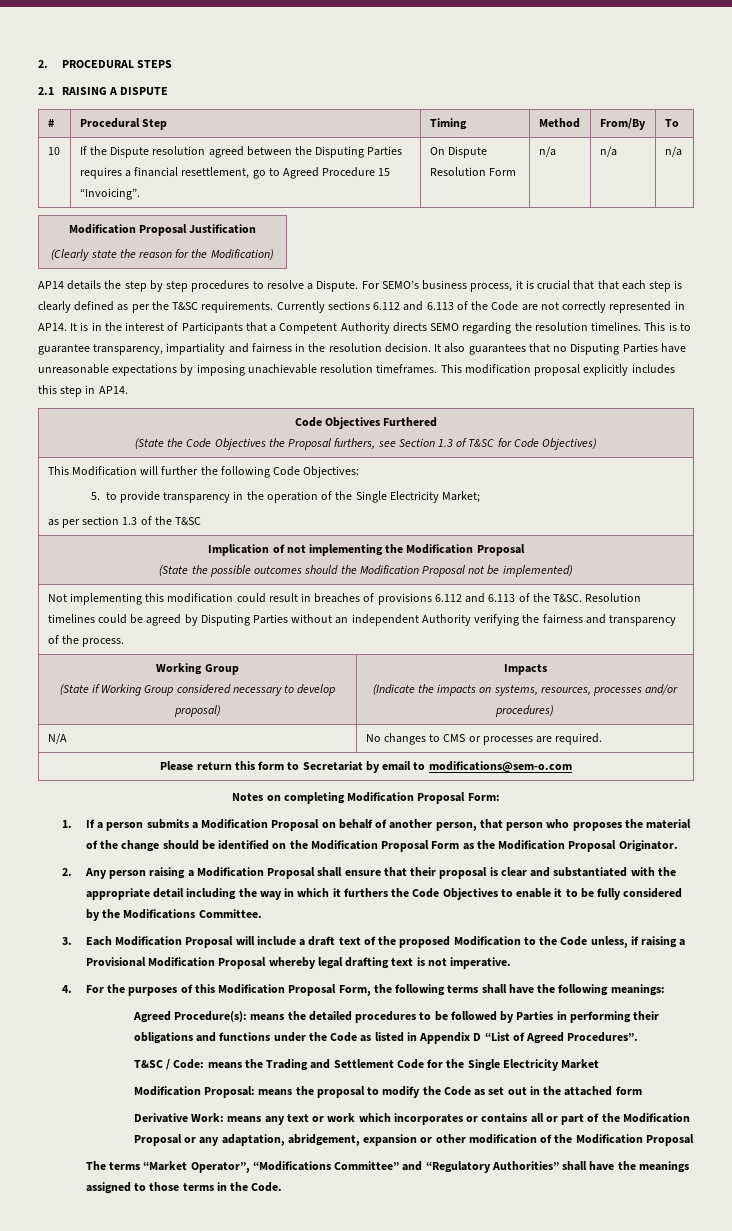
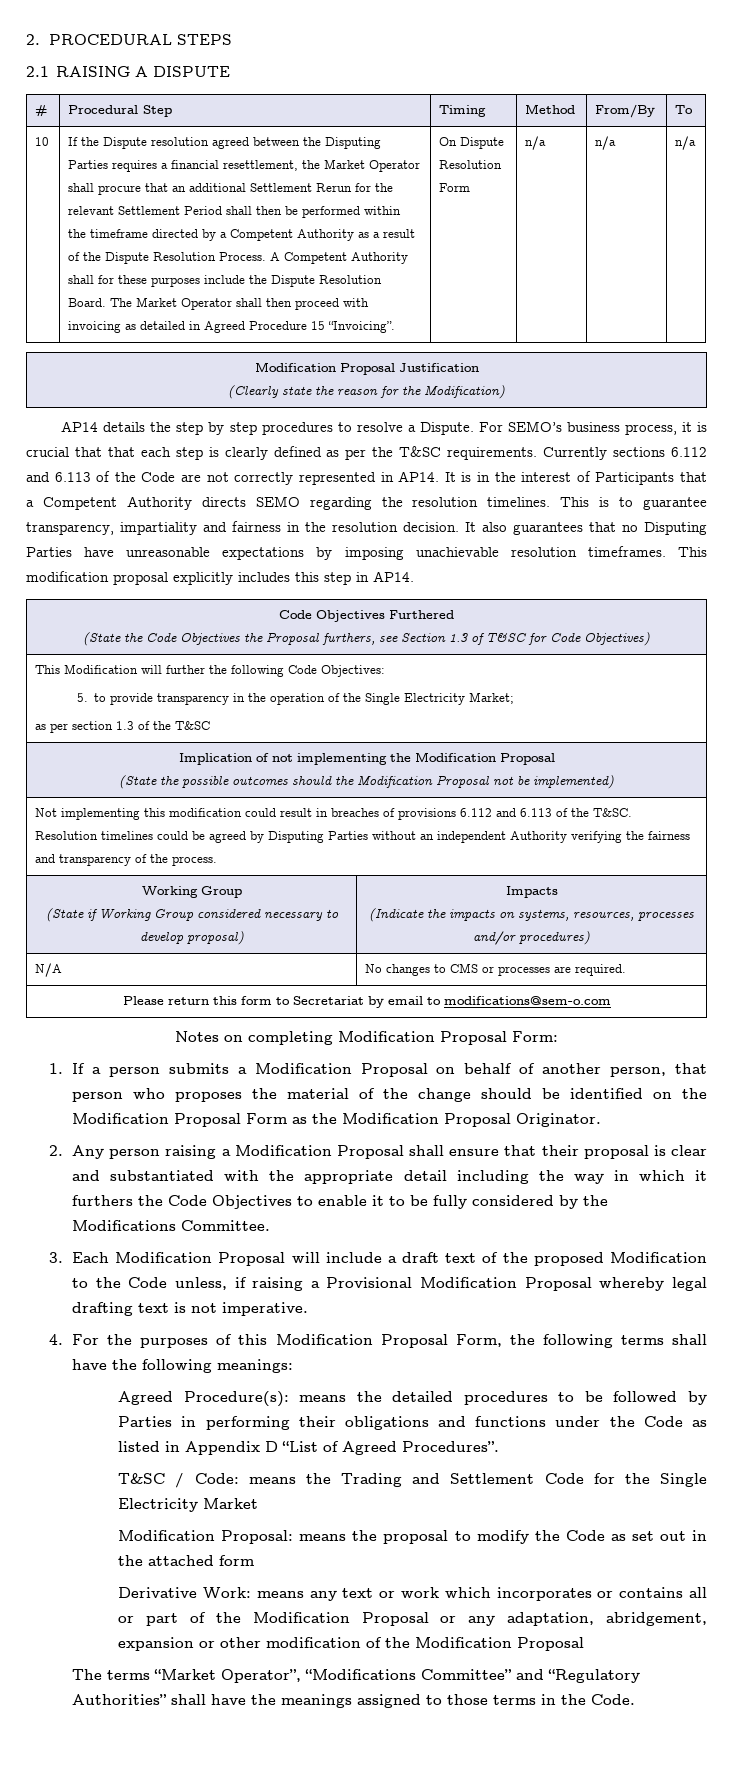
- If the Dispute resolution agreed between the Disputing Parties requires a financial resettlement, go to Agreed Procedure 15 “Invoicing”.
+ If the Dispute resolution agreed between the Disputing Parties requires a financial resettlement, the Market Operator shall procure that an additional Settlement Rerun for the relevant Settlement Period shall then be performed within the timeframe directed by a Competent Authority as a result of the Dispute Resolution Process. A Competent Authority shall for these purposes include the Dispute Resolution Board. The Market Operator shall then proceed with invoicing as detailed in Agreed Procedure 15 “Invoicing”.

